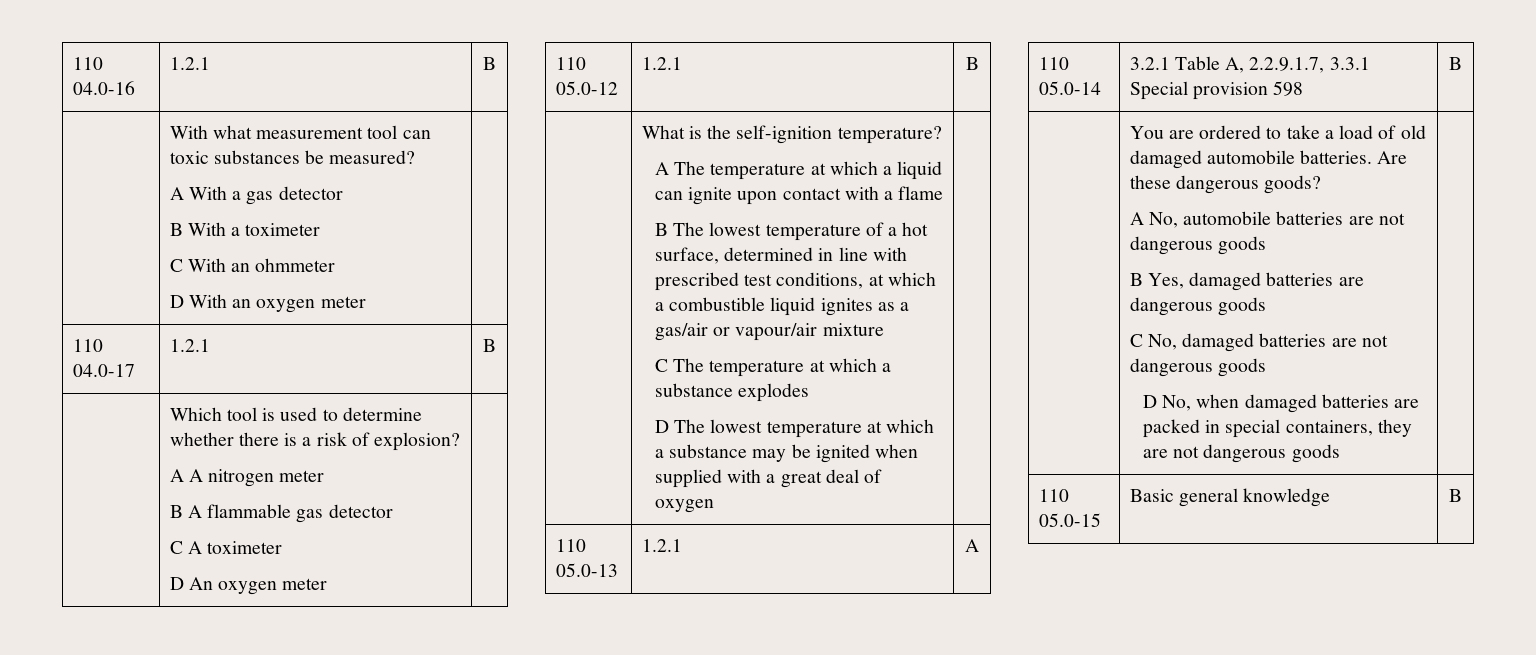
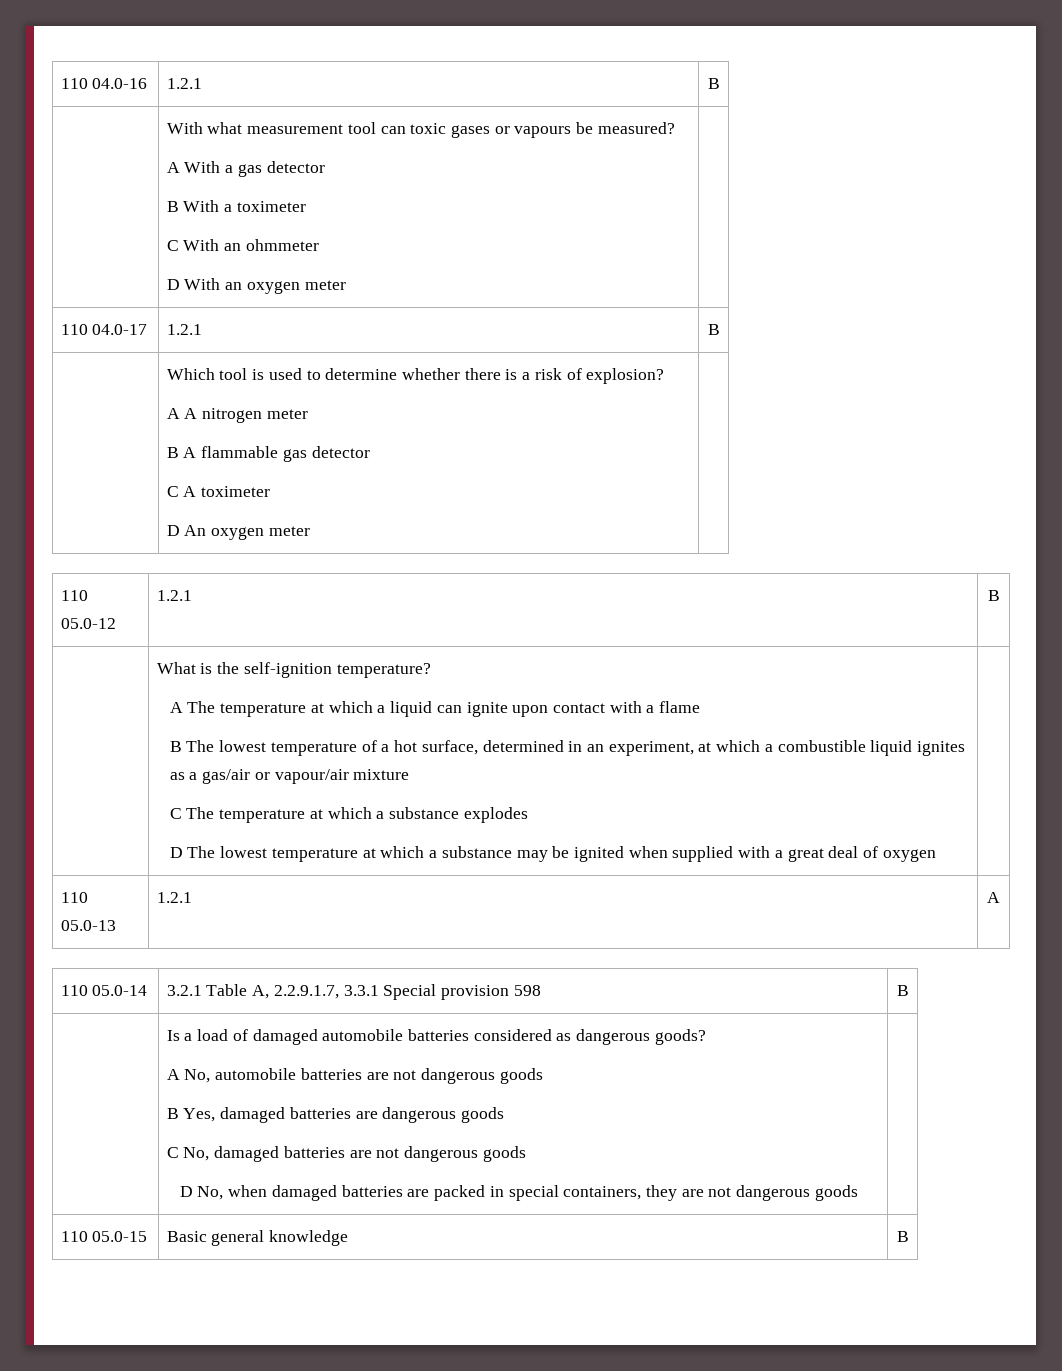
- | With what measurement tool can toxic substances be measured?
+ | With what measurement tool can toxic gases or vapours be measured?
- B The lowest temperature of a hot surface, determined in line with prescribed test conditions, at which a combustible liquid ignites as a gas/air or vapour/air mixture
+ B The lowest temperature of a hot surface, determined in an experiment, at which a combustible liquid ignites as a gas/air or vapour/air mixture
- You are ordered to take a load of old damaged automobile batteries. Are these dangerous goods?
+ Is a load of damaged automobile batteries considered as dangerous goods?

